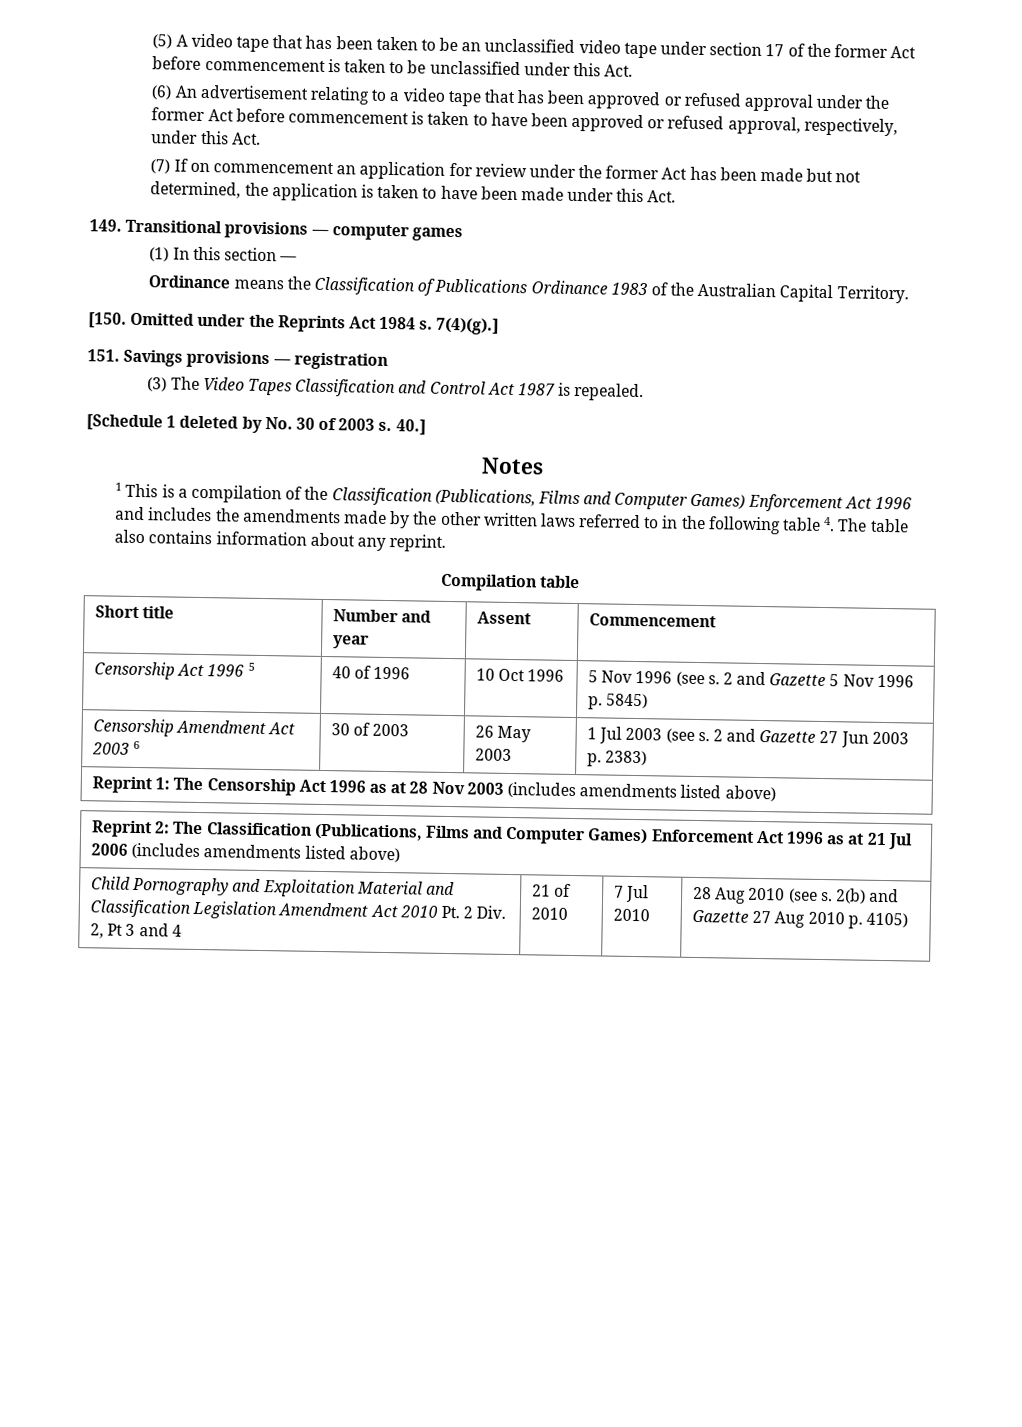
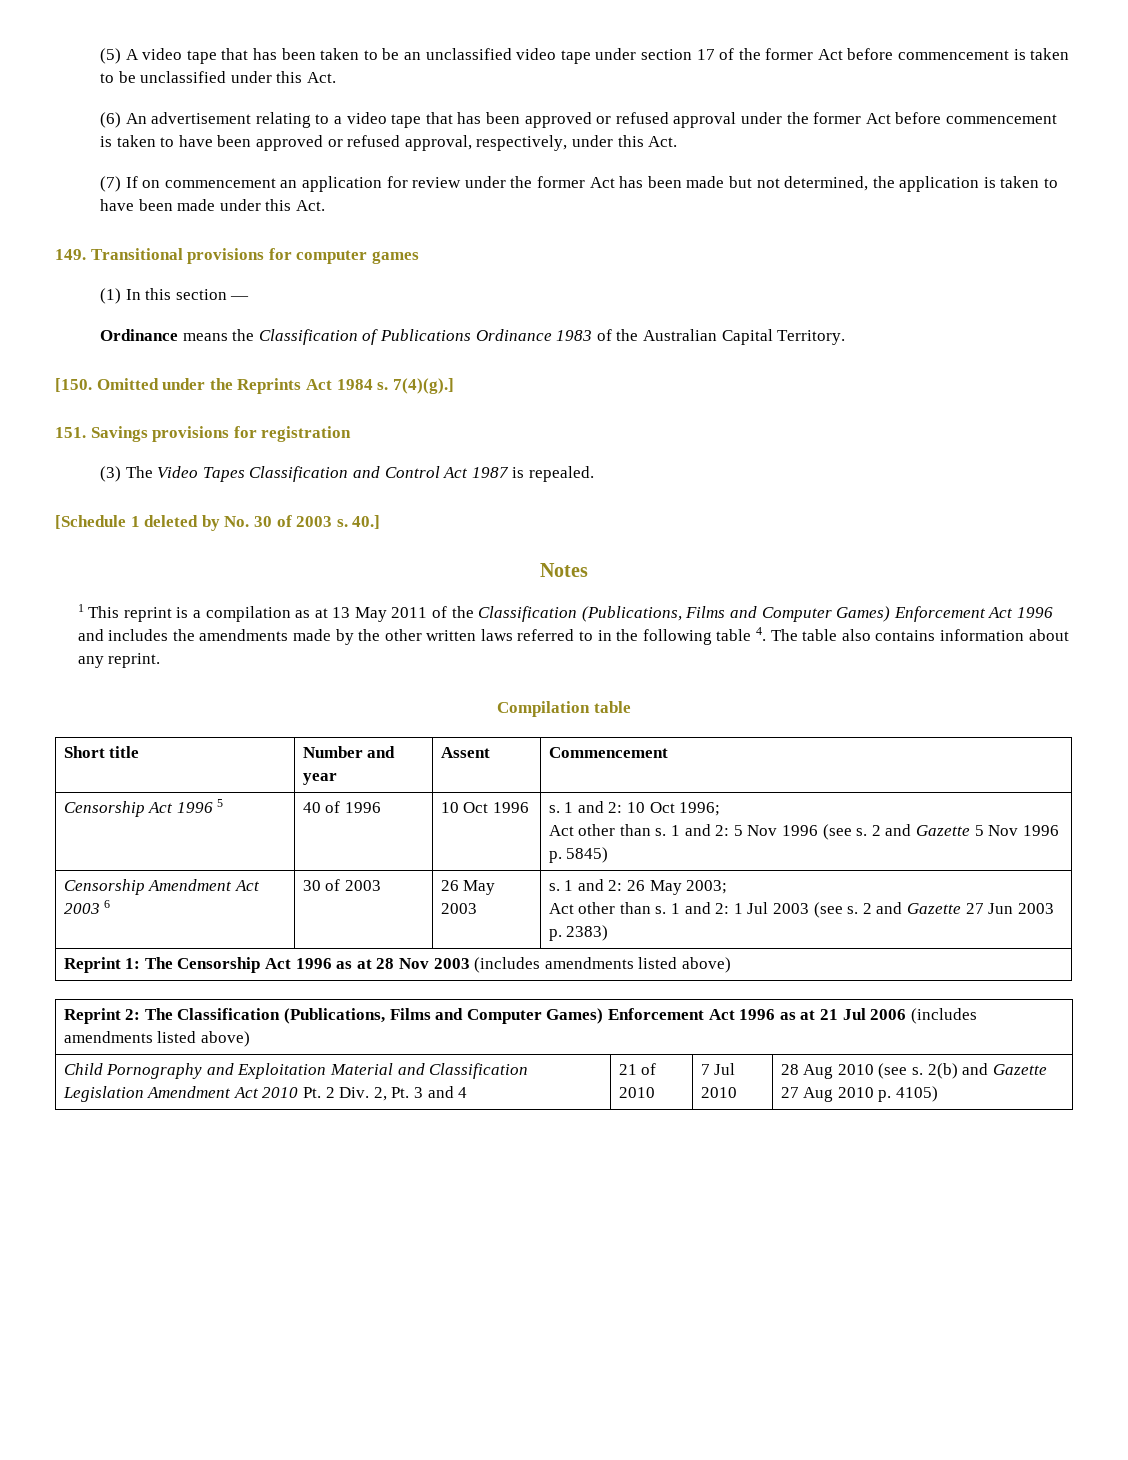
- 149. Transitional provisions — computer games
+ 149. Transitional provisions for computer games
- 151. Savings provisions — registration
+ 151. Savings provisions for registration
- 1 This is a compilation of the Classification (Publications, Films and Computer Games) Enforcement Act 1996 and includes the amendments made by the other written laws referred to in the following table 4. The table also contains information about any reprint.
+ 1 This reprint is a compilation as at 13 May 2011 of the Classification (Publications, Films and Computer Games) Enforcement Act 1996 and includes the amendments made by the other written laws referred to in the following table 4. The table also contains information about any reprint.
- Censorship Act 1996 5 | 40 of 1996 | 10 Oct 1996 | 5 Nov 1996 (see s. 2 and Gazette 5 Nov 1996 p. 5845)
+ Censorship Act 1996 5 | 40 of 1996 | 10 Oct 1996 | s. 1 and 2: 10 Oct 1996;
+ Act other than s. 1 and 2: 5 Nov 1996 (see s. 2 and Gazette 5 Nov 1996 p. 5845)
- Censorship Amendment Act 2003 6 | 30 of 2003 | 26 May 2003 | 1 Jul 2003 (see s. 2 and Gazette 27 Jun 2003 p. 2383)
+ Censorship Amendment Act 2003 6 | 30 of 2003 | 26 May 2003 | s. 1 and 2: 26 May 2003;
+ Act other than s. 1 and 2: 1 Jul 2003 (see s. 2 and Gazette 27 Jun 2003 p. 2383)
- Child Pornography and Exploitation Material and Classification Legislation Amendment Act 2010 Pt. 2 Div. 2, Pt 3 and 4 | 21 of 2010 | 7 Jul 2010 | 28 Aug 2010 (see s. 2(b) and Gazette 27 Aug 2010 p. 4105)
+ Child Pornography and Exploitation Material and Classification Legislation Amendment Act 2010 Pt. 2 Div. 2, Pt. 3 and 4 | 21 of 2010 | 7 Jul 2010 | 28 Aug 2010 (see s. 2(b) and Gazette 27 Aug 2010 p. 4105)

